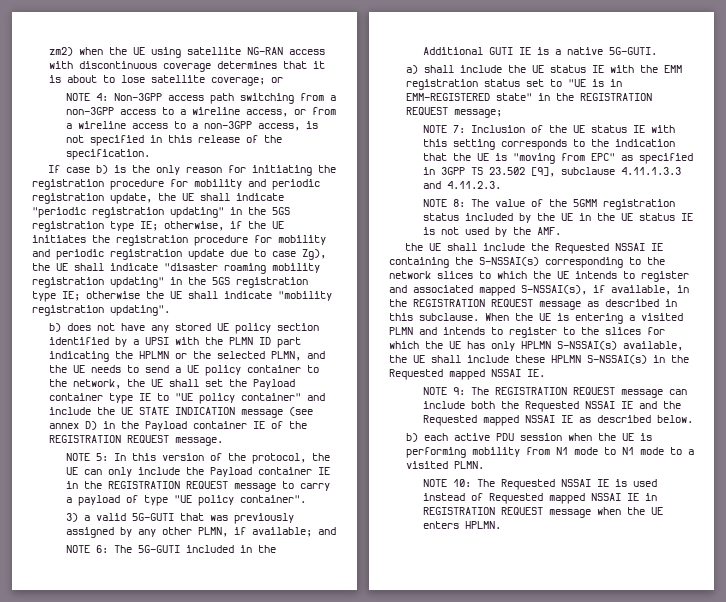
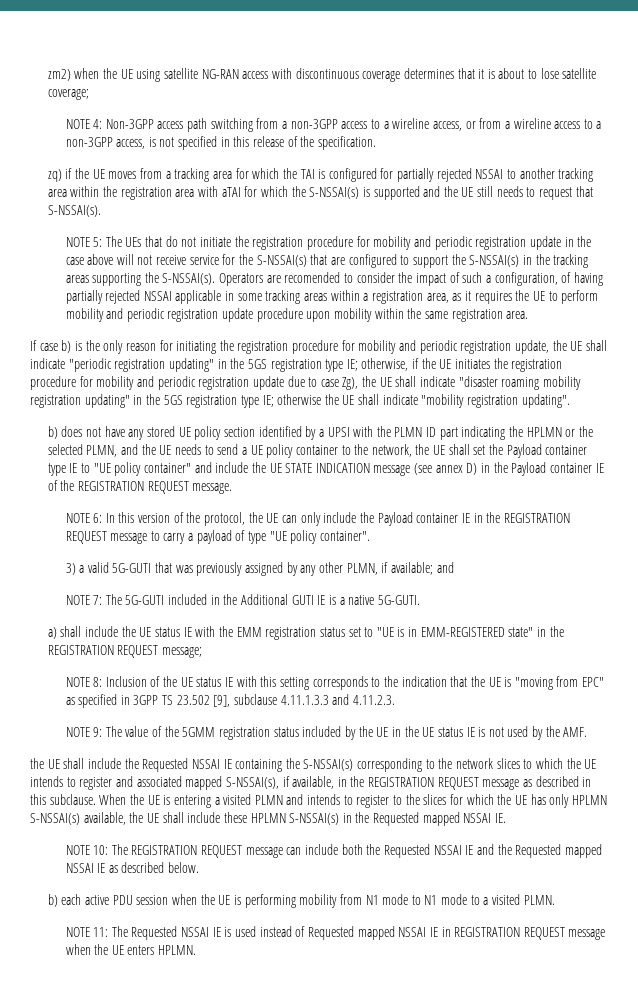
- zm2) when the UE using satellite NG-RAN access with discontinuous coverage determines that it is about to lose satellite coverage; or
+ zm2) when the UE using satellite NG-RAN access with discontinuous coverage determines that it is about to lose satellite coverage;
+ zq) if the UE moves from a tracking area for which the TAI is configured for partially rejected NSSAI to another tracking area within the registration area with aTAI for which the S-NSSAI(s) is supported and the UE still needs to request that S-NSSAI(s).
+ NOTE 5: The UEs that do not initiate the registration procedure for mobility and periodic registration update in the case above will not receive service for the S-NSSAI(s) that are configured to support the S-NSSAI(s) in the tracking areas supporting the S-NSSAI(s). Operators are recomended to consider the impact of such a configuration, of having partially rejected NSSAI applicable in some tracking areas within a registration area, as it requires the UE to perform mobility and periodic registration update procedure upon mobility within the same registration area.
- NOTE 5: In this version of the protocol, the UE can only include the Payload container IE in the REGISTRATION REQUEST message to carry a payload of type "UE policy container".
+ NOTE 6: In this version of the protocol, the UE can only include the Payload container IE in the REGISTRATION REQUEST message to carry a payload of type "UE policy container".
- NOTE 6: The 5G-GUTI included in the Additional GUTI IE is a native 5G-GUTI.
+ NOTE 7: The 5G-GUTI included in the Additional GUTI IE is a native 5G-GUTI.
- NOTE 7: Inclusion of the UE status IE with this setting corresponds to the indication that the UE is "moving from EPC" as specified in 3GPP TS 23.502 [9], subclause 4.11.1.3.3 and 4.11.2.3.
+ NOTE 8: Inclusion of the UE status IE with this setting corresponds to the indication that the UE is "moving from EPC" as specified in 3GPP TS 23.502 [9], subclause 4.11.1.3.3 and 4.11.2.3.
- NOTE 8: The value of the 5GMM registration status included by the UE in the UE status IE is not used by the AMF.
+ NOTE 9: The value of the 5GMM registration status included by the UE in the UE status IE is not used by the AMF.
- NOTE 9: The REGISTRATION REQUEST message can include both the Requested NSSAI IE and the Requested mapped NSSAI IE as described below.
+ NOTE 10: The REGISTRATION REQUEST message can include both the Requested NSSAI IE and the Requested mapped NSSAI IE as described below.
- NOTE 10: The Requested NSSAI IE is used instead of Requested mapped NSSAI IE in REGISTRATION REQUEST message when the UE enters HPLMN.
+ NOTE 11: The Requested NSSAI IE is used instead of Requested mapped NSSAI IE in REGISTRATION REQUEST message when the UE enters HPLMN.

